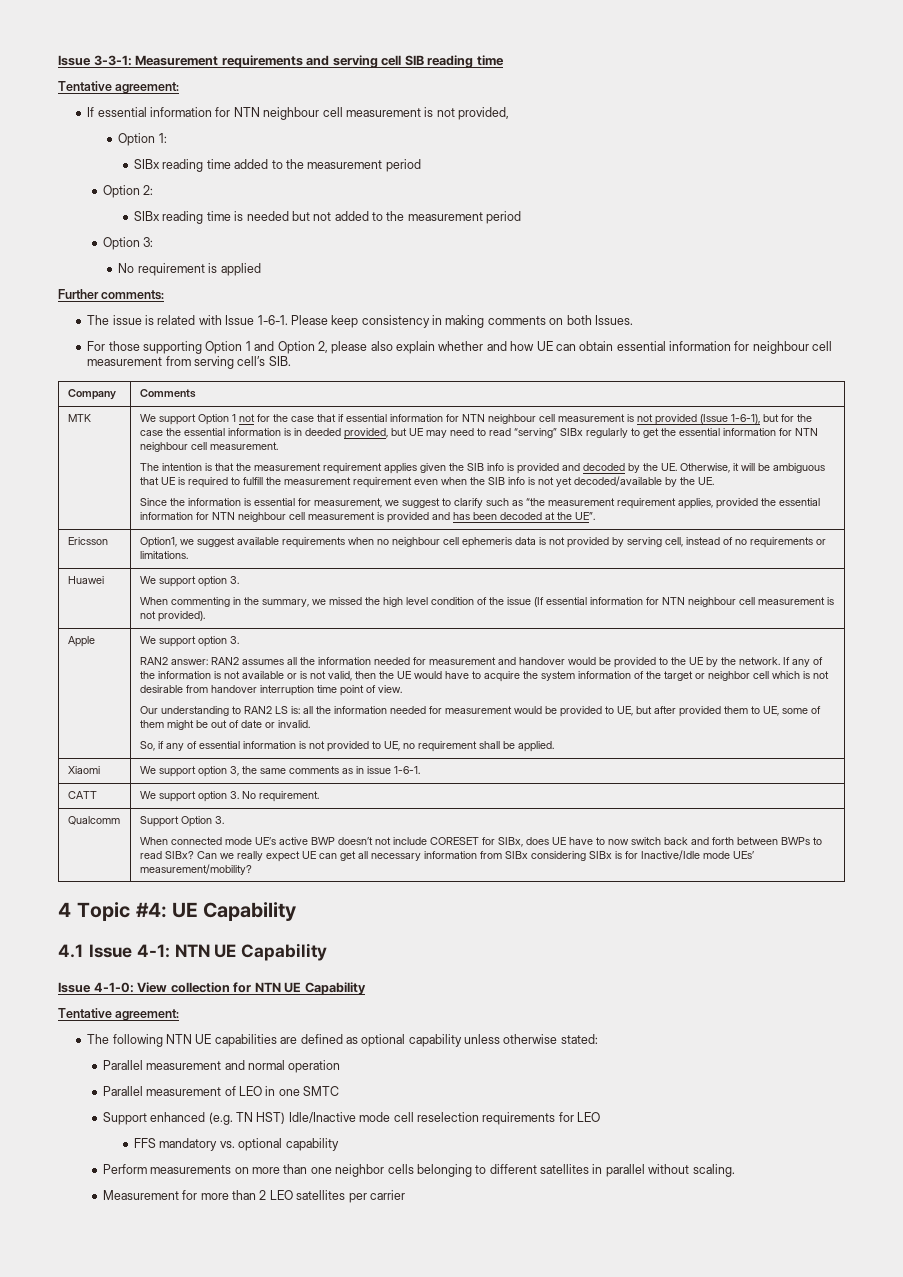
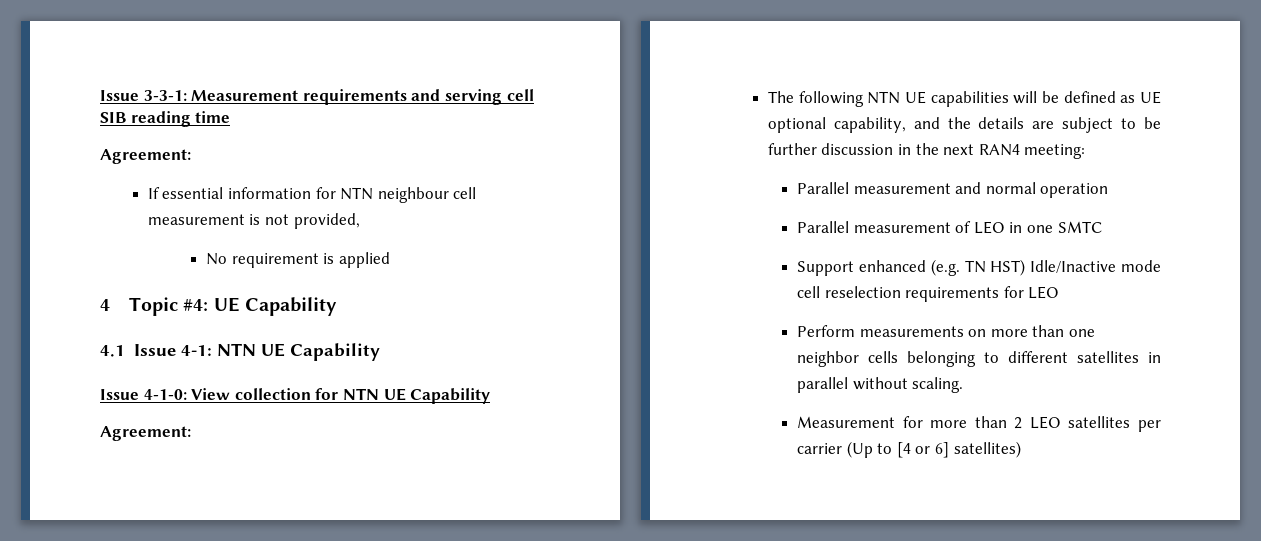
  Issue 3-3-1: Measurement requirements and serving cell SIB reading time
- Tentative agreement:
+ Agreement:
- Option 1:
- SIBx reading time added to the measurement period
- Option 2:
- SIBx reading time is needed but not added to the measurement period
- Option 3:
  No requirement is applied
- Further comments:
- The issue is related with Issue 1-6-1. Please keep consistency in making comments on both Issues.
- For those supporting Option 1 and Option 2, please also explain whether and how UE can obtain essential information for neighbour cell measurement from serving cell’s SIB.
- Company | Comments
- MTK | We support Option 1 not for the case that if essential information for NTN neighbour cell measurement is not provided (Issue 1-6-1), but for the case the essential information is in deeded provided, but UE may need to read “serving” SIBx regularly to get the essential information for NTN neighbour cell measurement.
- The intention is that the measurement requirement applies given the SIB info is provided and decoded by the UE. Otherwise, it will be ambiguous that UE is required to fulfill the measurement requirement even when the SIB info is not yet decoded/available by the UE.
- Since the information is essential for measurement, we suggest to clarify such as “the measurement requirement applies, provided the essential information for NTN neighbour cell measurement is provided and has been decoded at the UE”.
- Ericsson | Option1, we suggest available requirements when no neighbour cell ephemeris data is not provided by serving cell, instead of no requirements or limitations.
- Huawei | We support option 3.
- When commenting in the summary, we missed the high level condition of the issue (If essential information for NTN neighbour cell measurement is not provided).
- Apple | We support option 3.
- RAN2 answer: RAN2 assumes all the information needed for measurement and handover would be provided to the UE by the network. If any of the information is not available or is not valid, then the UE would have to acquire the system information of the target or neighbor cell which is not desirable from handover interruption time point of view.
- Our understanding to RAN2 LS is: all the information needed for measurement would be provided to UE, but after provided them to UE, some of them might be out of date or invalid.
- So, if any of essential information is not provided to UE, no requirement shall be applied.
- Xiaomi | We support option 3, the same comments as in issue 1-6-1.
- CATT | We support option 3. No requirement.
- Qualcomm | Support Option 3.
- When connected mode UE’s active BWP doesn’t not include CORESET for SIBx, does UE have to now switch back and forth between BWPs to read SIBx? Can we really expect UE can get all necessary information from SIBx considering SIBx is for Inactive/Idle mode UEs’ measurement/mobility?
  Issue 4-1-0: View collection for NTN UE Capability
- Tentative agreement:
+ Agreement:
- The following NTN UE capabilities are defined as optional capability unless otherwise stated:
+ The following NTN UE capabilities will be defined as UE optional capability, and the details are subject to be further discussion in the next RAN4 meeting:
- FFS mandatory vs. optional capability
- Measurement for more than 2 LEO satellites per carrier
+ Measurement for more than 2 LEO satellites per carrier (Up to [4 or 6] satellites)

